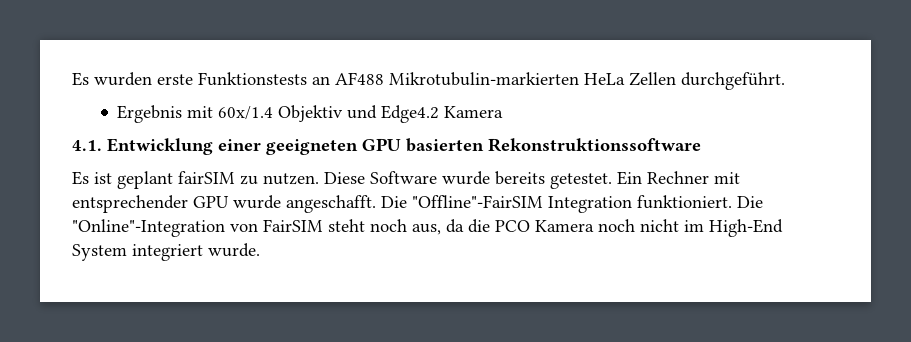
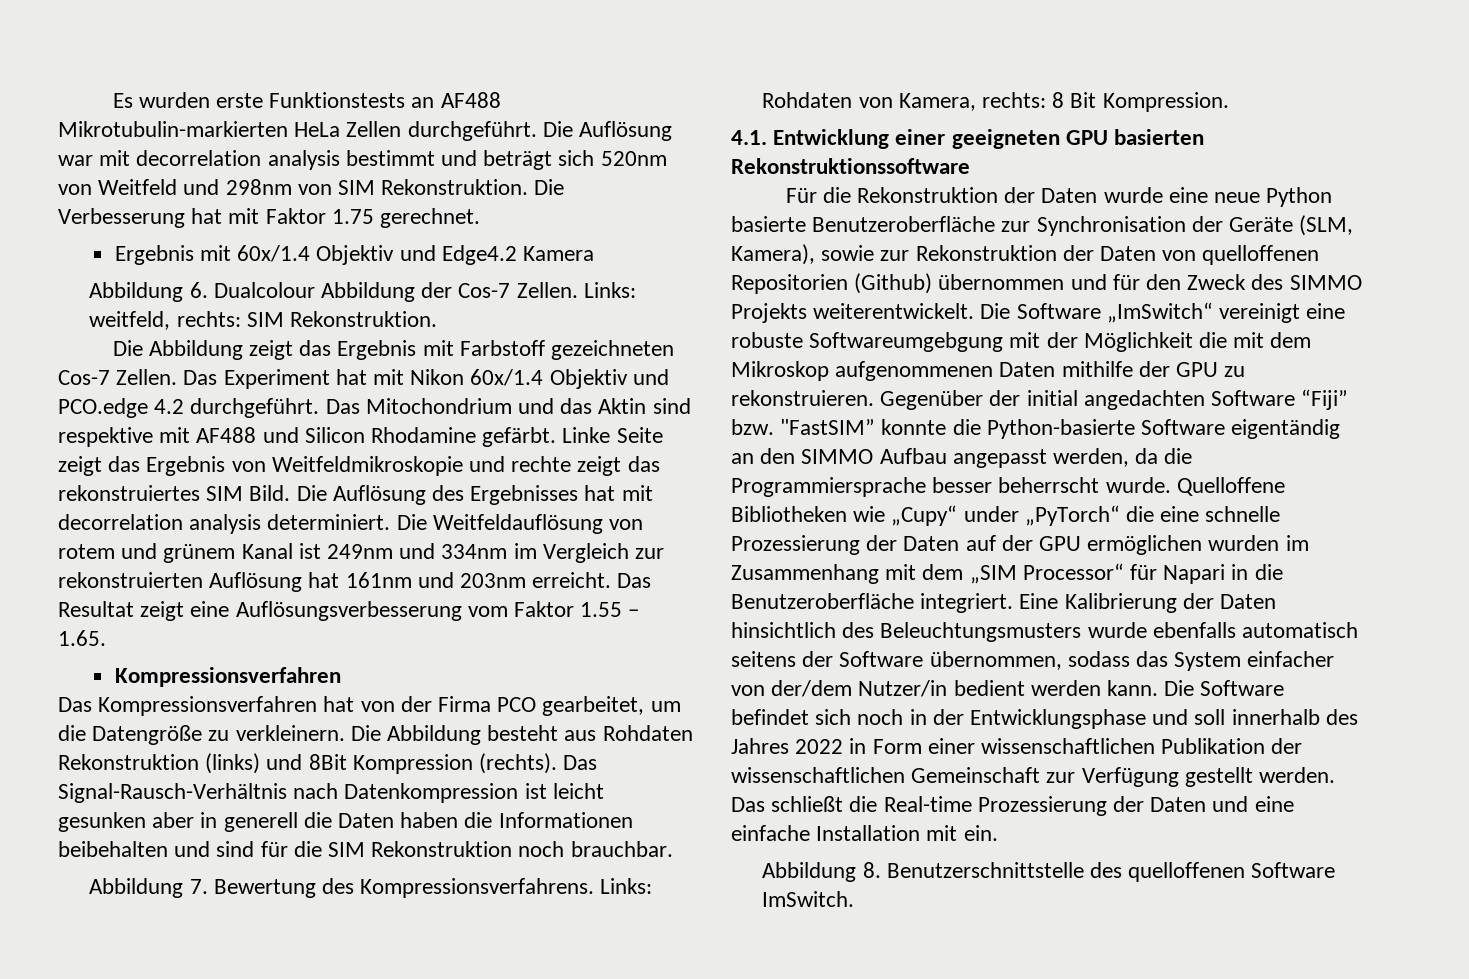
+ Die Auflösung war mit decorrelation analysis bestimmt und beträgt sich 520nm von Weitfeld und 298nm von SIM Rekonstruktion. Die Verbesserung hat mit Faktor 1.75 gerechnet.
+ Abbildung 6. Dualcolour Abbildung der Cos-7 Zellen. Links: weitfeld, rechts: SIM Rekonstruktion.
+ Die Abbildung zeigt das Ergebnis mit Farbstoff gezeichneten Cos-7 Zellen. Das Experiment hat mit Nikon 60x/1.4 Objektiv und PCO.edge 4.2 durchgeführt. Das Mitochondrium und das Aktin sind respektive mit AF488 und Silicon Rhodamine gefärbt. Linke Seite zeigt das Ergebnis von Weitfeldmikroskopie und rechte zeigt das rekonstruiertes SIM Bild. Die Auflösung des Ergebnisses hat mit decorrelation analysis determiniert. Die Weitfeldauflösung von rotem und grünem Kanal ist 249nm und 334nm im Vergleich zur rekonstruierten Auflösung hat 161nm und 203nm erreicht. Das Resultat zeigt eine Auflösungsverbesserung vom Faktor 1.55 – 1.65.
+ Kompressionsverfahren
+ Das Kompressionsverfahren hat von der Firma PCO gearbeitet, um die Datengröße zu verkleinern. Die Abbildung besteht aus Rohdaten Rekonstruktion (links) und 8Bit Kompression (rechts). Das Signal-Rausch-Verhältnis nach Datenkompression ist leicht gesunken aber in generell die Daten haben die Informationen beibehalten und sind für die SIM Rekonstruktion noch brauchbar.
+ Abbildung 7. Bewertung des Kompressionsverfahrens. Links: Rohdaten von Kamera, rechts: 8 Bit Kompression.
- Es ist geplant fairSIM zu nutzen. Diese Software wurde bereits getestet. Ein Rechner mit entsprechender GPU wurde angeschafft. Die "Offline"-FairSIM Integration funktioniert. Die "Online"-Integration von FairSIM steht noch aus, da die PCO Kamera noch nicht im High-End System integriert wurde.
+ Für die Rekonstruktion der Daten wurde eine neue Python basierte Benutzeroberfläche zur Synchronisation der Geräte (SLM, Kamera), sowie zur Rekonstruktion der Daten von quelloffenen Repositorien (Github) übernommen und für den Zweck des SIMMO Projekts weiterentwickelt. Die Software „ImSwitch“ vereinigt eine robuste Softwareumgebgung mit der Möglichkeit die mit dem Mikroskop aufgenommenen Daten mithilfe der GPU zu rekonstruieren. Gegenüber der initial angedachten Software “Fiji” bzw. "FastSIM” konnte die Python-basierte Software eigentändig an den SIMMO Aufbau angepasst werden, da die Programmiersprache besser beherrscht wurde. Quelloffene Bibliotheken wie „Cupy“ under „PyTorch“ die eine schnelle Prozessierung der Daten auf der GPU ermöglichen wurden im Zusammenhang mit dem „SIM Processor“ für Napari in die Benutzeroberfläche integriert. Eine Kalibrierung der Daten hinsichtlich des Beleuchtungsmusters wurde ebenfalls automatisch seitens der Software übernommen, sodass das System einfacher von der/dem Nutzer/in bedient werden kann. Die Software befindet sich noch in der Entwicklungsphase und soll innerhalb des Jahres 2022 in Form einer wissenschaftlichen Publikation der wissenschaftlichen Gemeinschaft zur Verfügung gestellt werden. Das schließt die Real-time Prozessierung der Daten und eine einfache Installation mit ein.
+ Abbildung 8. Benutzerschnittstelle des quelloffenen Software ImSwitch.

